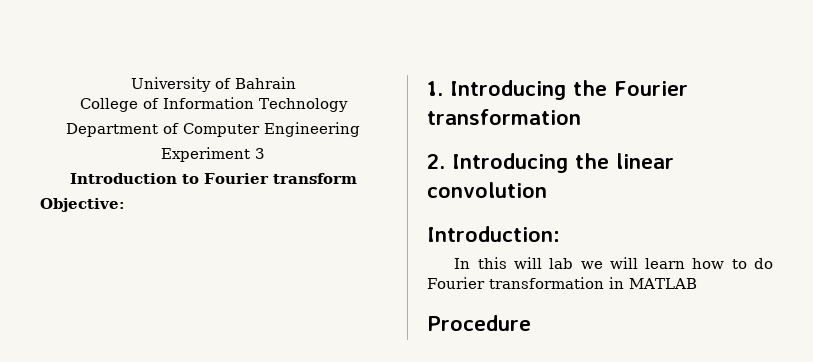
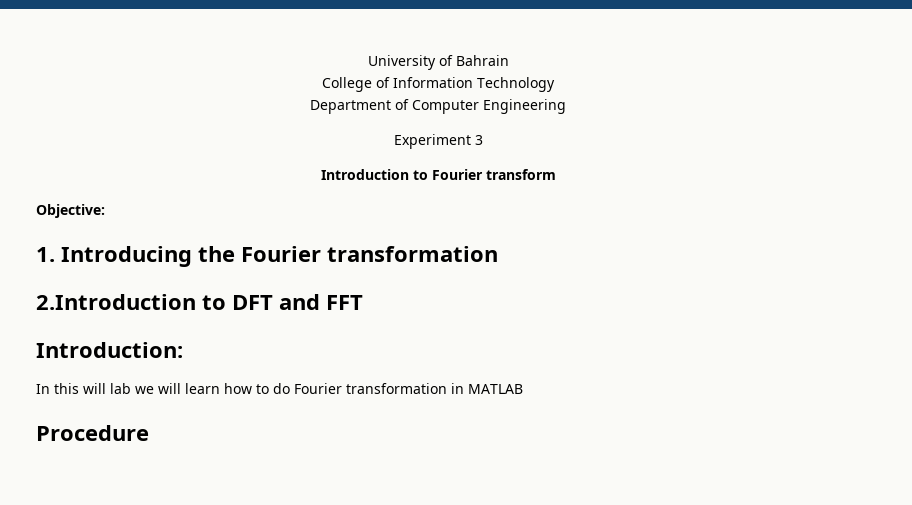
- 2. Introducing the linear convolution
+ 2.Introduction to DFT and FFT

